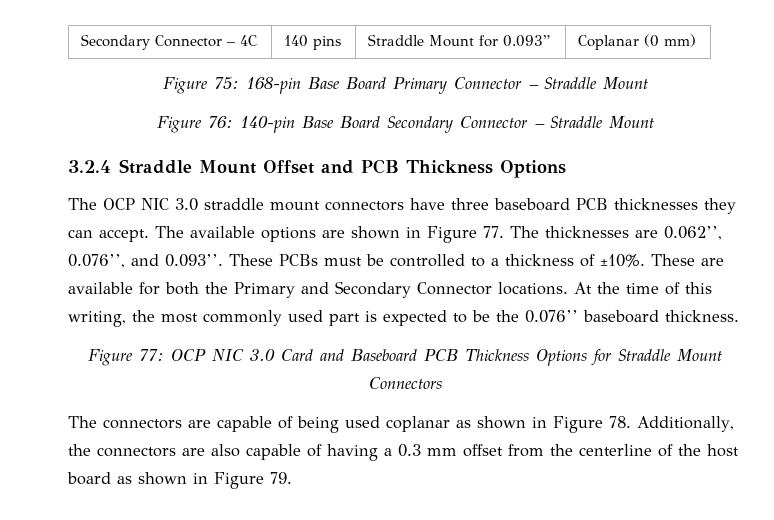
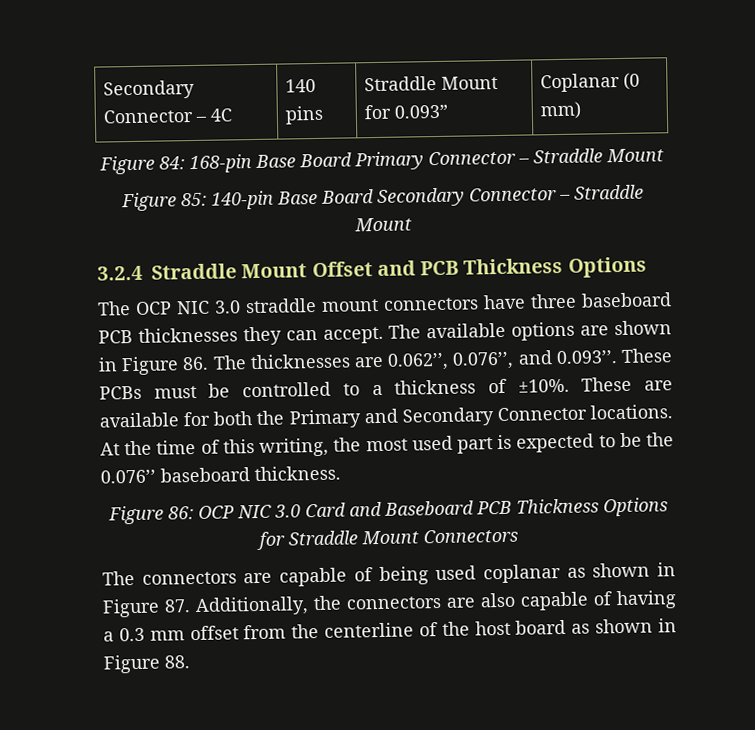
- Figure 75: 168-pin Base Board Primary Connector – Straddle Mount
+ Figure 84: 168-pin Base Board Primary Connector – Straddle Mount
- Figure 76: 140-pin Base Board Secondary Connector – Straddle Mount
+ Figure 85: 140-pin Base Board Secondary Connector – Straddle Mount
- The available options are shown in Figure 77. The thicknesses are 0.062’’, 0.076’’, and 0.093’’. These PCBs must be controlled to a thickness of ±10%.
+ The available options are shown in Figure 86. The thicknesses are 0.062’’, 0.076’’, and 0.093’’. These PCBs must be controlled to a thickness of ±10%.
- At the time of this writing, the most commonly used part is expected to be the 0.076’’ baseboard thickness.
+ At the time of this writing, the most used part is expected to be the 0.076’’ baseboard thickness.
- Figure 77: OCP NIC 3.0 Card and Baseboard PCB Thickness Options for Straddle Mount Connectors
+ Figure 86: OCP NIC 3.0 Card and Baseboard PCB Thickness Options for Straddle Mount Connectors
- The connectors are capable of being used coplanar as shown in Figure 78. Additionally, the connectors are also capable of having a 0.3 mm offset from the centerline of the host board as shown in Figure 79.
+ The connectors are capable of being used coplanar as shown in Figure 87. Additionally, the connectors are also capable of having a 0.3 mm offset from the centerline of the host board as shown in Figure 88.

